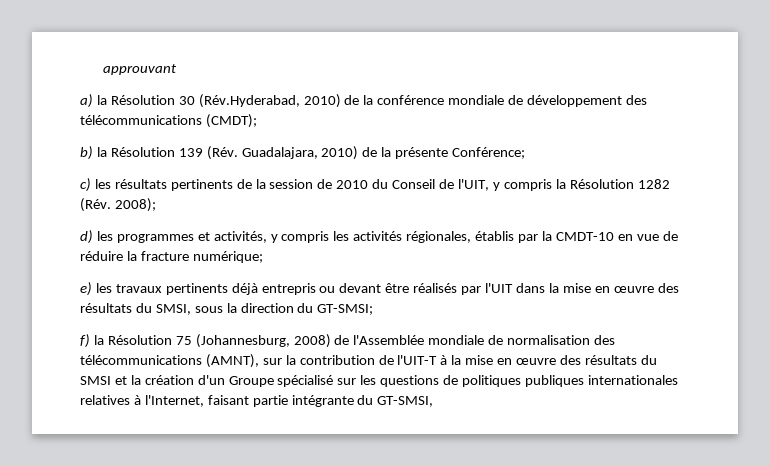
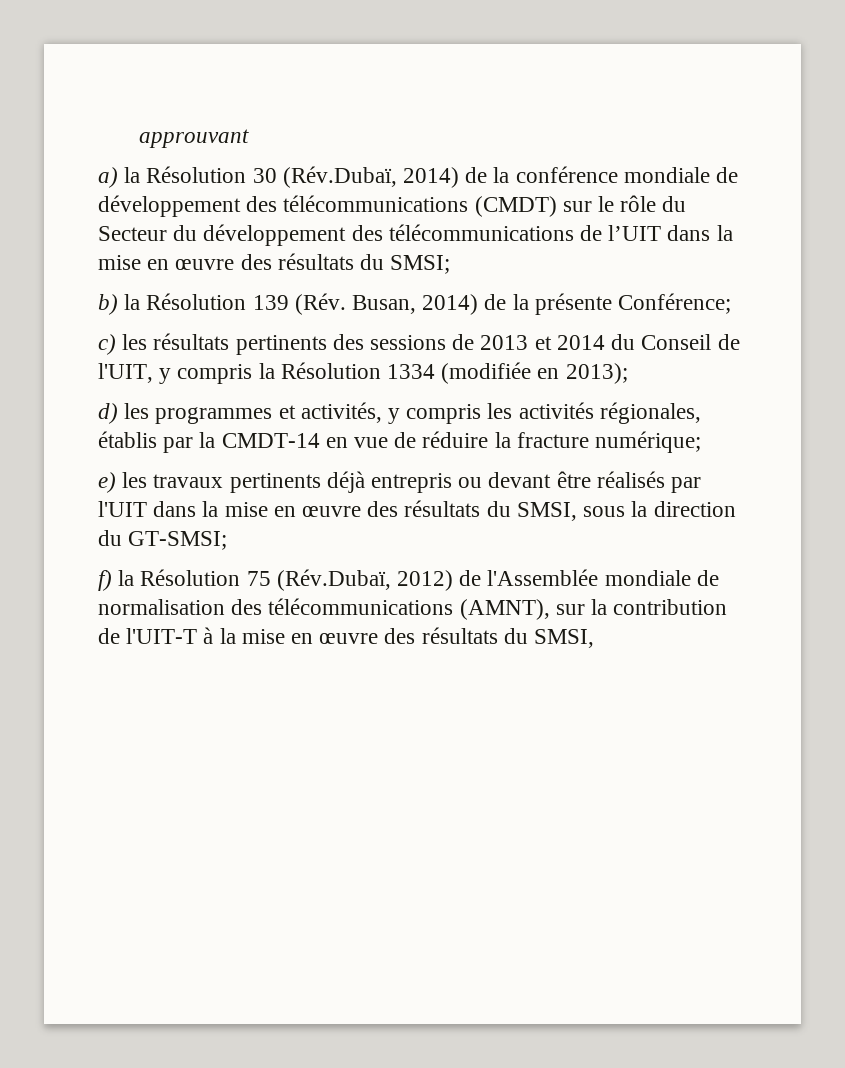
- a) la Résolution 30 (Rév.Hyderabad, 2010) de la conférence mondiale de développement des télécommunications (CMDT);
+ a) la Résolution 30 (Rév.Dubaï, 2014) de la conférence mondiale de développement des télécommunications (CMDT) sur le rôle du Secteur du développement des télécommunications de l’UIT dans la mise en œuvre des résultats du SMSI;
- b) la Résolution 139 (Rév. Guadalajara, 2010) de la présente Conférence;
+ b) la Résolution 139 (Rév. Busan, 2014) de la présente Conférence;
- c) les résultats pertinents de la session de 2010 du Conseil de l'UIT, y compris la Résolution 1282 (Rév. 2008);
+ c) les résultats pertinents des sessions de 2013 et 2014 du Conseil de l'UIT, y compris la Résolution 1334 (modifiée en 2013);
- d) les programmes et activités, y compris les activités régionales, établis par la CMDT-10 en vue de réduire la fracture numérique;
+ d) les programmes et activités, y compris les activités régionales, établis par la CMDT-14 en vue de réduire la fracture numérique;
- f) la Résolution 75 (Johannesburg, 2008) de l'Assemblée mondiale de normalisation des télécommunications (AMNT), sur la contribution de l'UIT-T à la mise en œuvre des résultats du SMSI et la création d'un Groupe spécialisé sur les questions de politiques publiques internationales relatives à l'Internet, faisant partie intégrante du GT-SMSI,
+ f) la Résolution 75 (Rév.Dubaï, 2012) de l'Assemblée mondiale de normalisation des télécommunications (AMNT), sur la contribution de l'UIT-T à la mise en œuvre des résultats du SMSI,

